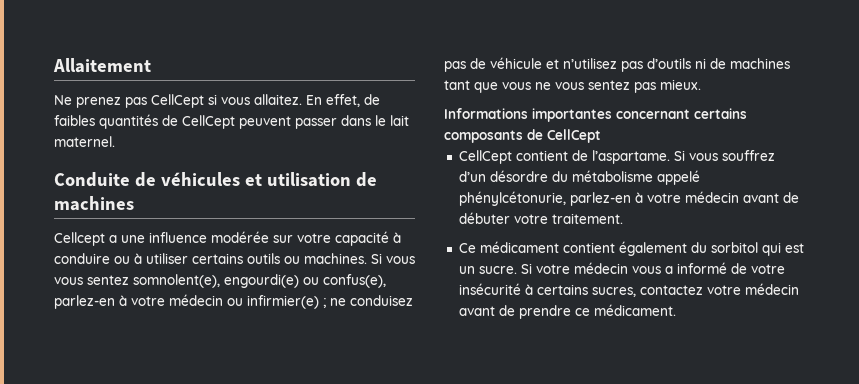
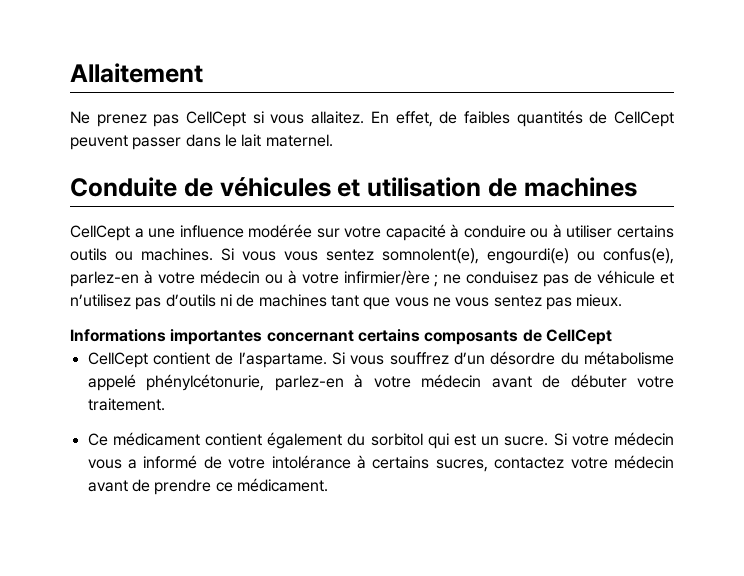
- Cellcept a une influence modérée sur votre capacité à conduire ou à utiliser certains outils ou machines.
+ CellCept a une influence modérée sur votre capacité à conduire ou à utiliser certains outils ou machines.
- Si vous vous sentez somnolent(e), engourdi(e) ou confus(e), parlez-en à votre médecin ou infirmier(e) ; ne conduisez pas de véhicule et n’utilisez pas d’outils ni de machines tant que vous ne vous sentez pas mieux.
+ Si vous vous sentez somnolent(e), engourdi(e) ou confus(e), parlez-en à votre médecin ou à votre infirmier/ère ; ne conduisez pas de véhicule et n’utilisez pas d’outils ni de machines tant que vous ne vous sentez pas mieux.
- Si votre médecin vous a informé de votre insécurité à certains sucres, contactez votre médecin avant de prendre ce médicament.
+ Si votre médecin vous a informé de votre intolérance à certains sucres, contactez votre médecin avant de prendre ce médicament.

